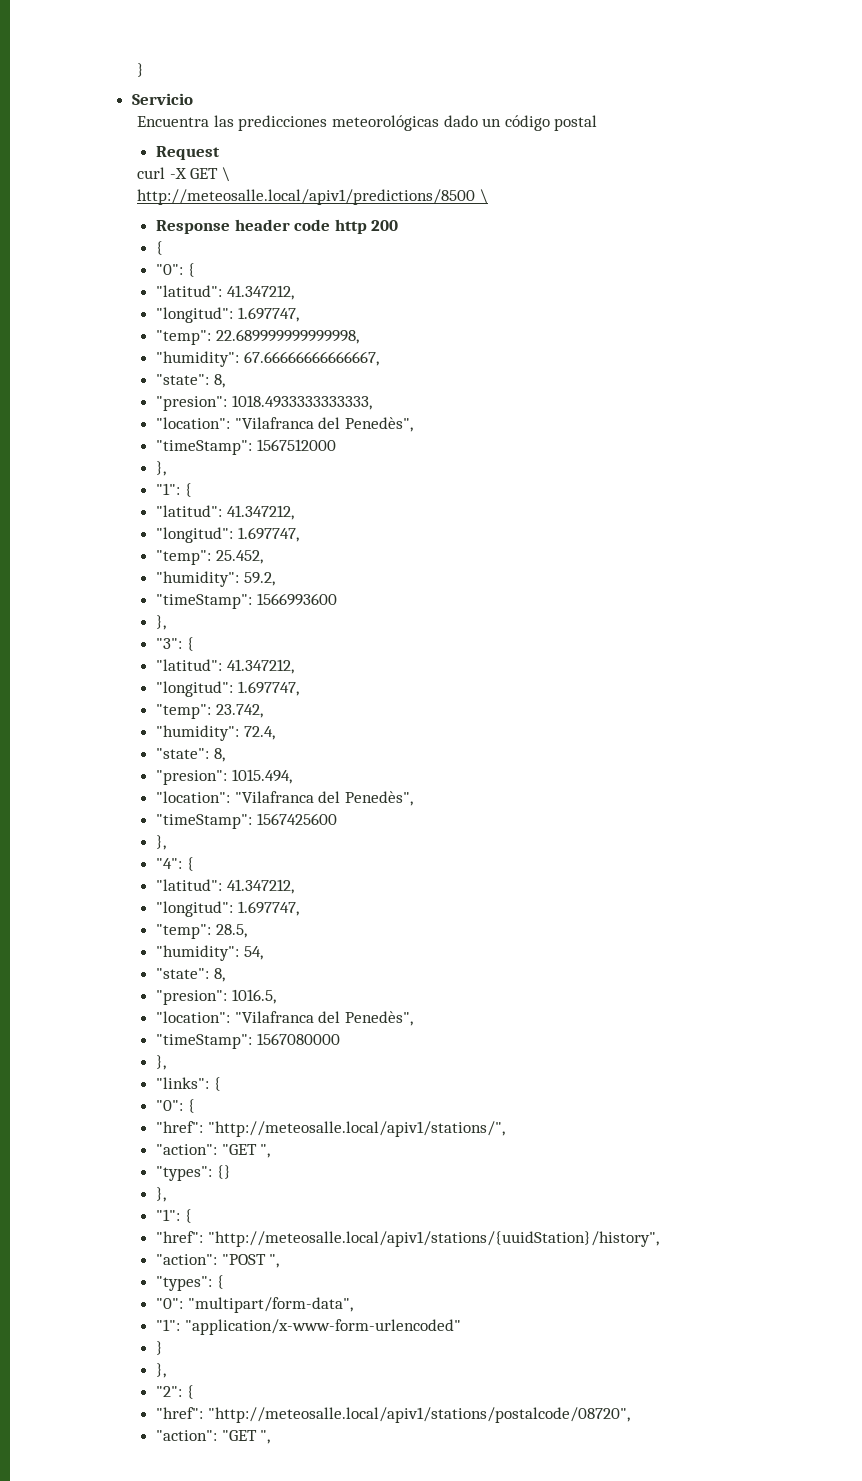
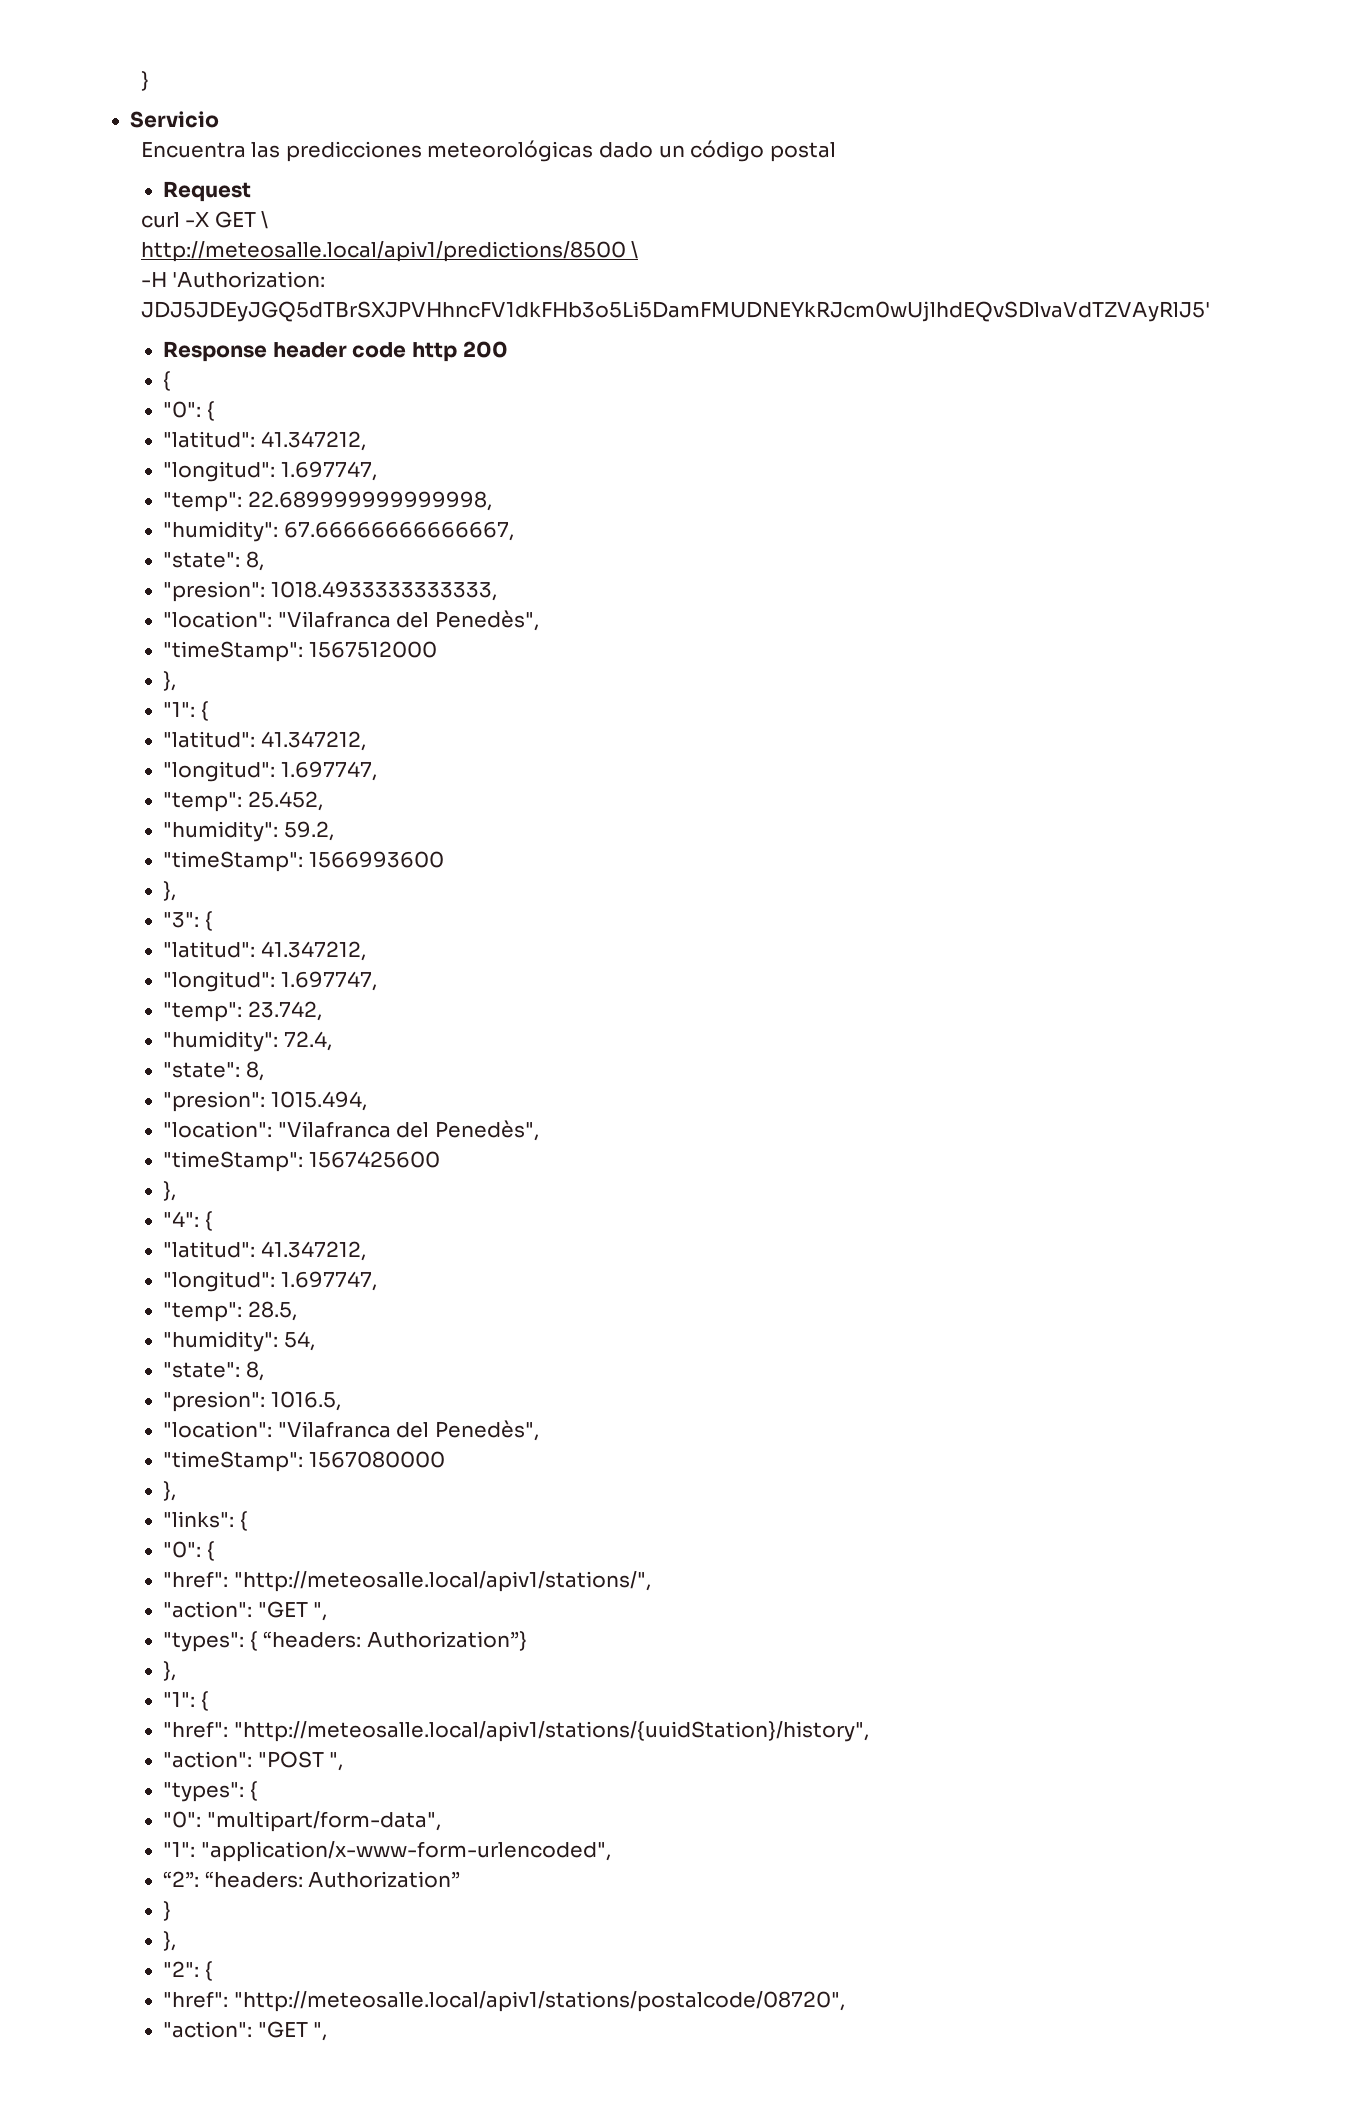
+ -H 'Authorization: JDJ5JDEyJGQ5dTBrSXJPVHhncFV1dkFHb3o5Li5DamFMUDNEYkRJcm0wUjlhdEQvSDlvaVdTZVAyRlJ5'
- "types": {}
+ "types": { “headers: Authorization”}
- "1": "application/x-www-form-urlencoded"
+ "1": "application/x-www-form-urlencoded",
+ “2”: “headers: Authorization”

